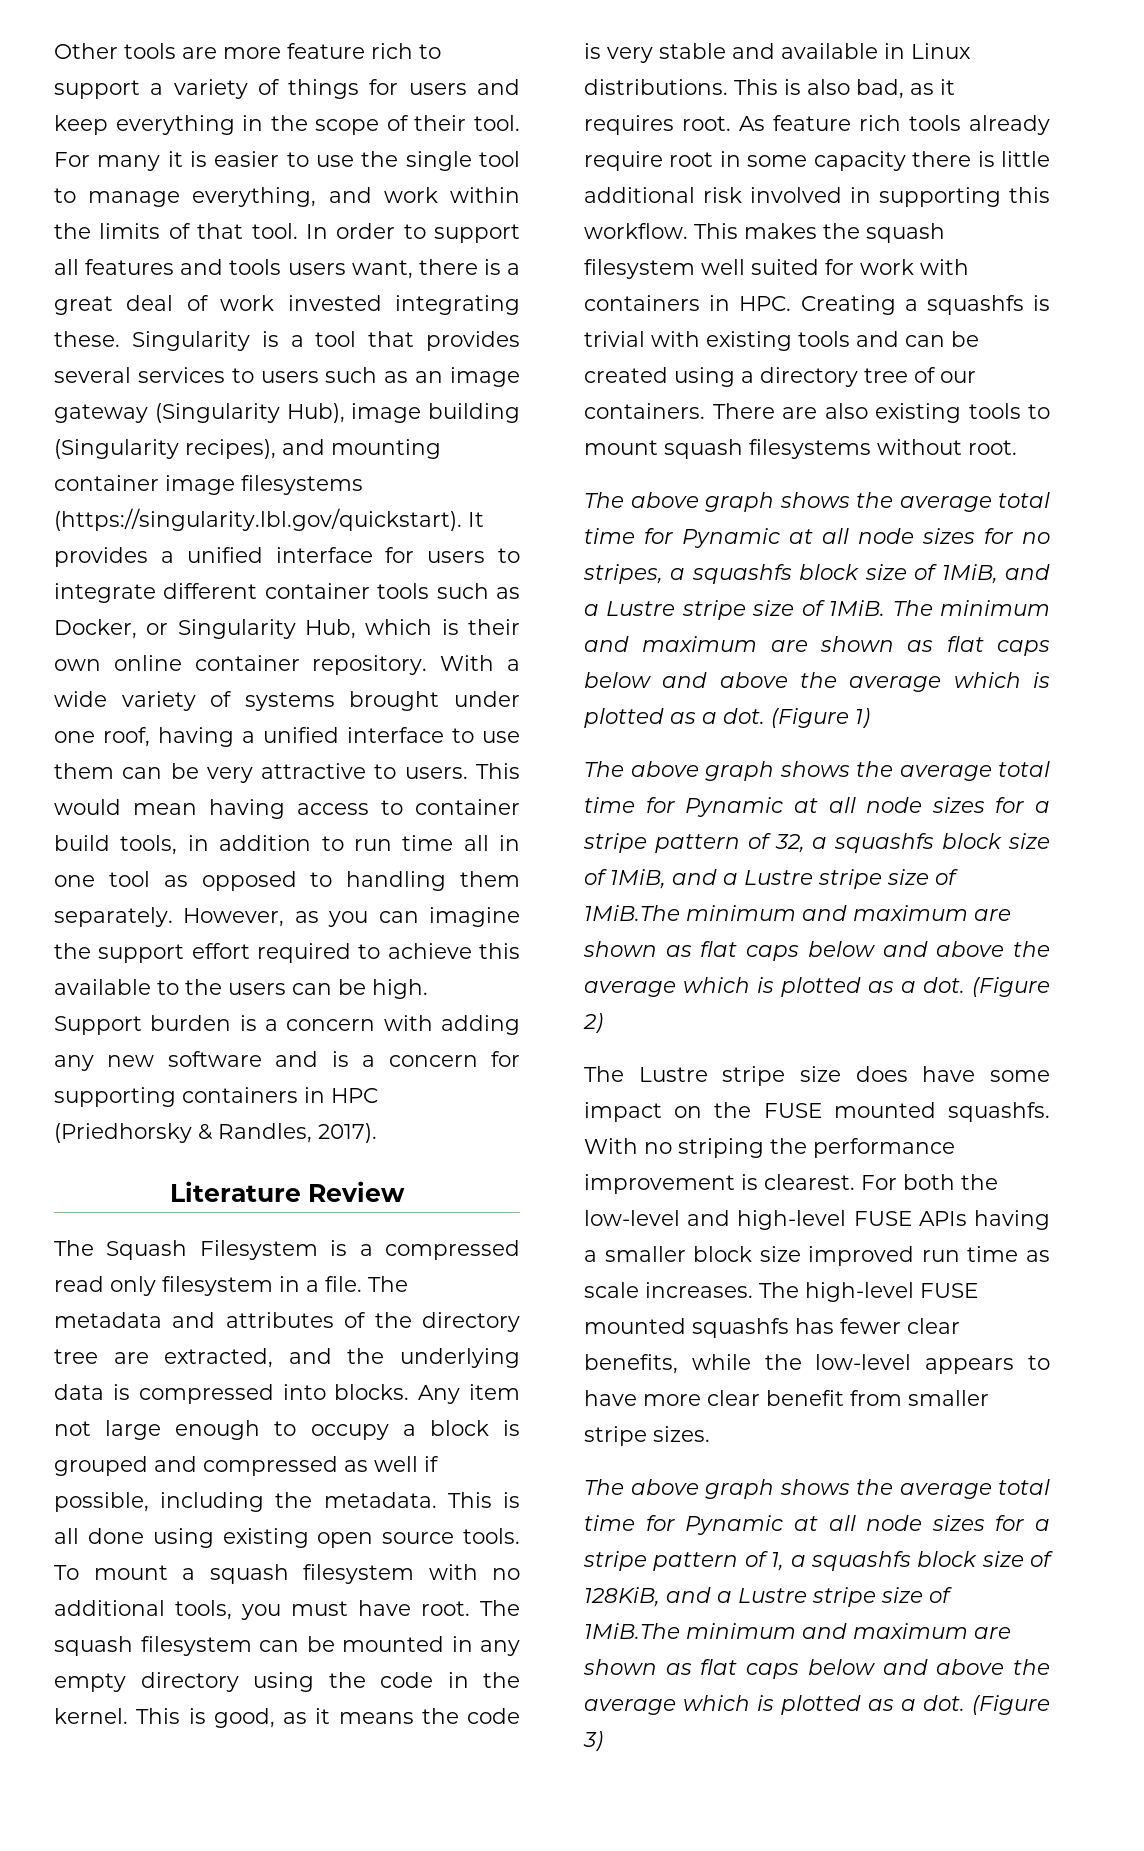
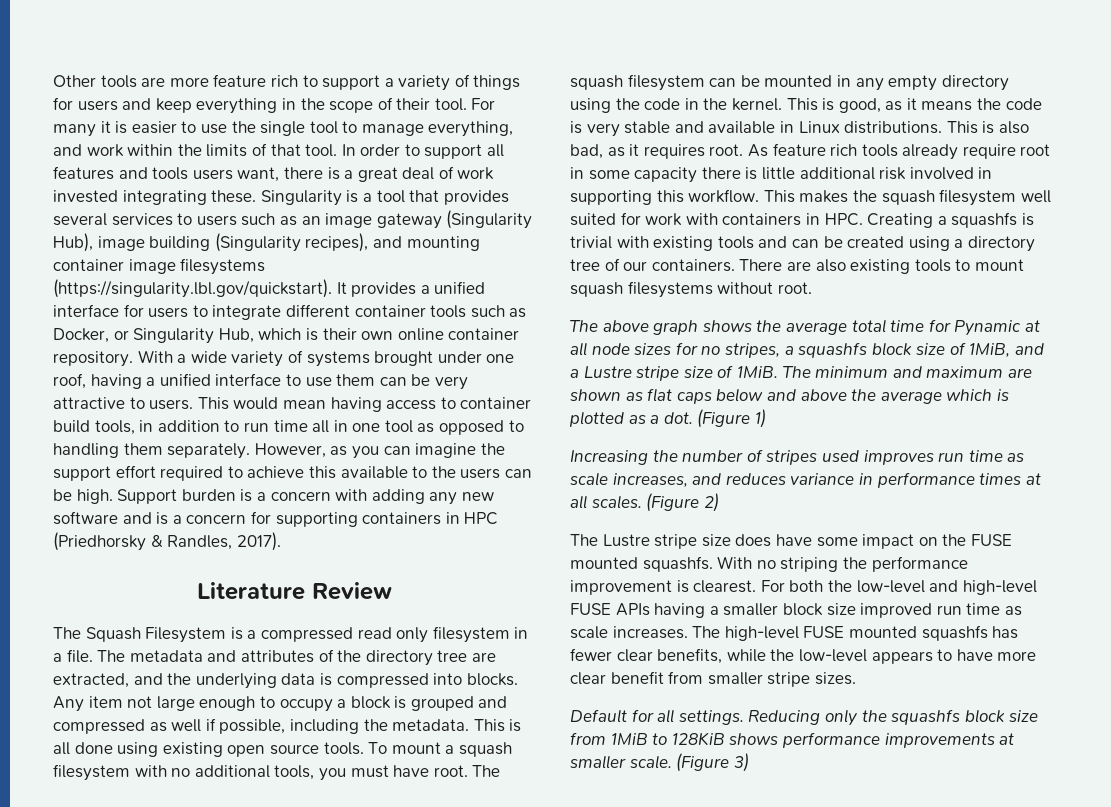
- The above graph shows the average total time for Pynamic at all node sizes for a stripe pattern of 32, a squashfs block size of 1MiB, and a Lustre stripe size of 1MiB.The minimum and maximum are shown as flat caps below and above the average which is plotted as a dot.
+ Increasing the number of stripes used improves run time as scale increases, and reduces variance in performance times at all scales.
- The above graph shows the average total time for Pynamic at all node sizes for a stripe pattern of 1, a squashfs block size of 128KiB, and a Lustre stripe size of 1MiB.The minimum and maximum are shown as flat caps below and above the average which is plotted as a dot.
+ Default for all settings. Reducing only the squashfs block size from 1MiB to 128KiB shows performance improvements at smaller scale.

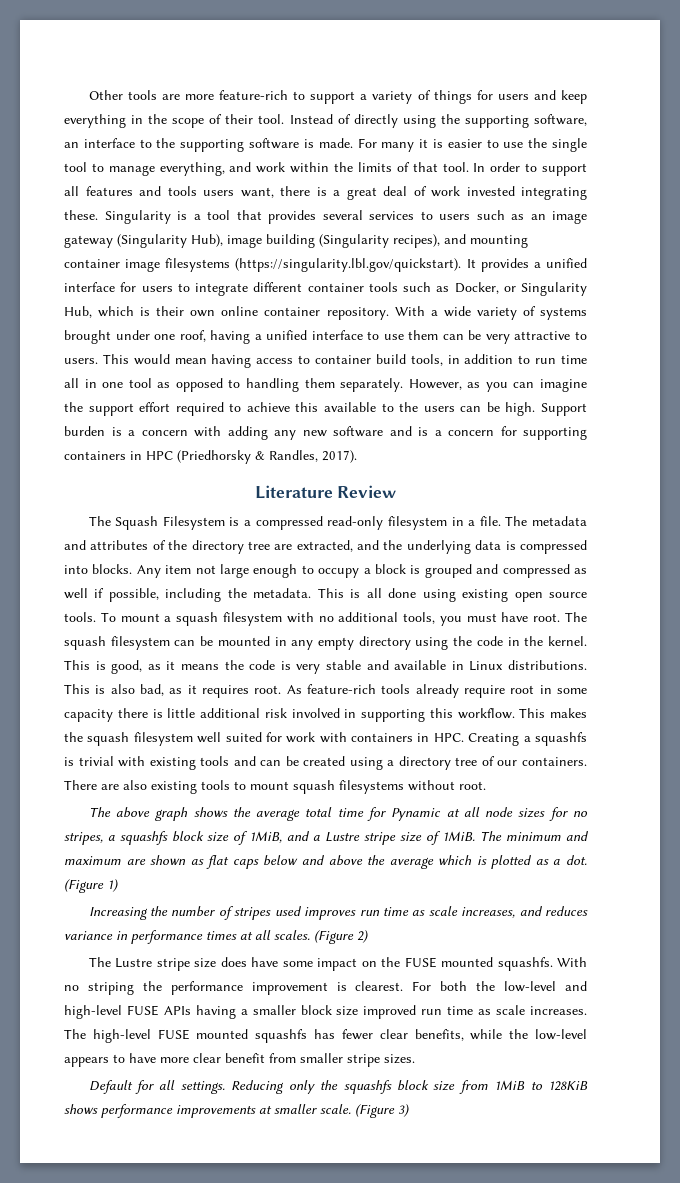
- Other tools are more feature rich to support a variety of things for users and keep everything in the scope of their tool.
+ Other tools are more feature-rich to support a variety of things for users and keep everything in the scope of their tool.
+ Instead of directly using the supporting software, an interface to the supporting software is made.
- The Squash Filesystem is a compressed read only filesystem in a file.
+ The Squash Filesystem is a compressed read-only filesystem in a file.
- As feature rich tools already require root in some capacity there is little additional risk involved in supporting this workflow.
+ As feature-rich tools already require root in some capacity there is little additional risk involved in supporting this workflow.

